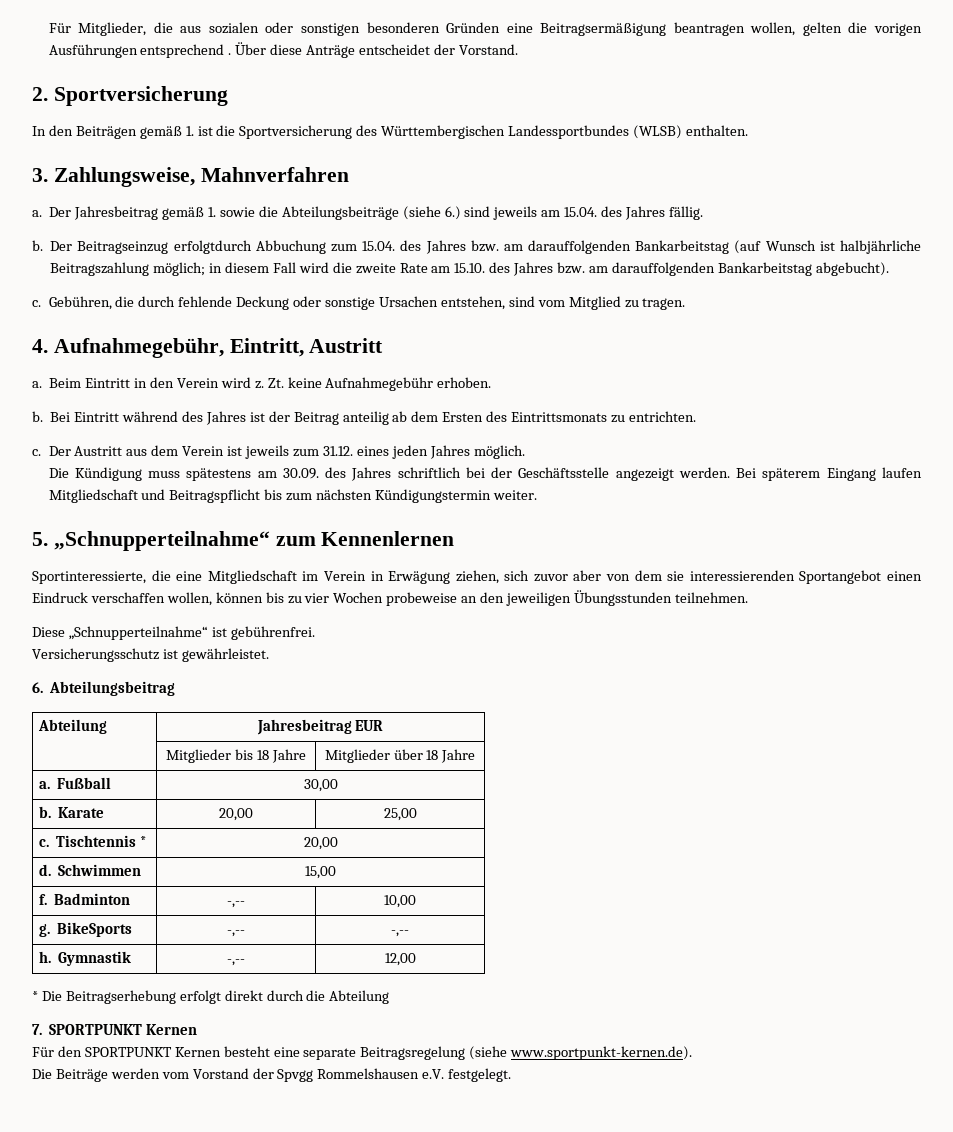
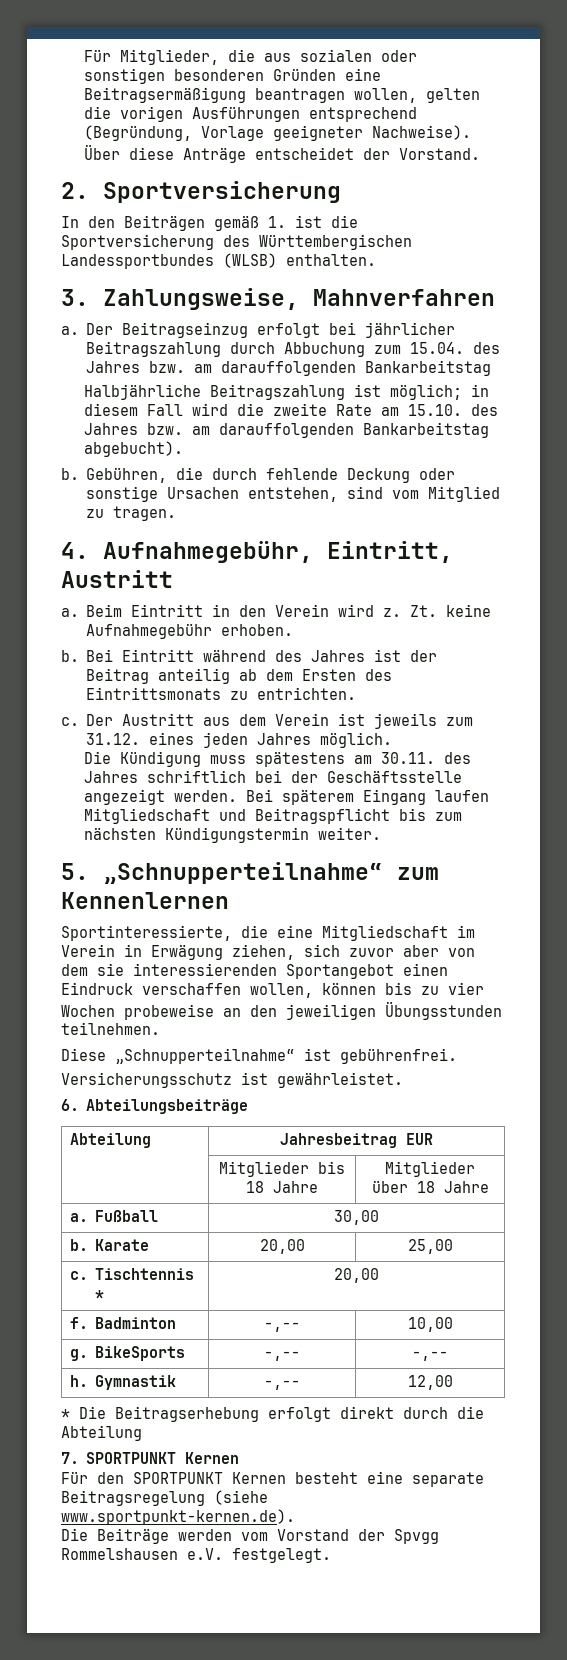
- Für Mitglieder, die aus sozialen oder sonstigen besonderen Gründen eine Beitragsermäßigung beantragen wollen, gelten die vorigen Ausführungen entsprechend .
+ Für Mitglieder, die aus sozialen oder sonstigen besonderen Gründen eine Beitragsermäßigung beantragen wollen, gelten die vorigen Ausführungen entsprechend (Begründung, Vorlage geeigneter Nachweise).
- Der Jahresbeitrag gemäß 1. sowie die Abteilungsbeiträge (siehe 6.) sind jeweils am 15.04. des Jahres fällig.
- b. Der Beitragseinzug erfolgtdurch Abbuchung zum 15.04. des Jahres bzw. am darauffolgenden Bankarbeitstag (auf Wunsch ist halbjährliche Beitragszahlung möglich; in diesem Fall wird die zweite Rate am 15.10. des Jahres bzw. am darauffolgenden Bankarbeitstag abgebucht).
- c.
+ Der Beitragseinzug erfolgt bei jährlicher Beitragszahlung durch Abbuchung zum 15.04. des Jahres bzw. am darauffolgenden Bankarbeitstag
+ Halbjährliche Beitragszahlung ist möglich; in diesem Fall wird die zweite Rate am 15.10. des Jahres bzw. am darauffolgenden Bankarbeitstag abgebucht).
+ b.
- Die Kündigung muss spätestens am 30.09. des Jahres schriftlich bei der Geschäftsstelle angezeigt werden.
+ Die Kündigung muss spätestens am 30.11. des Jahres schriftlich bei der Geschäftsstelle angezeigt werden.
- 6. Abteilungsbeitrag
+ 6. Abteilungsbeiträge
- d. Schwimmen | 15,00

